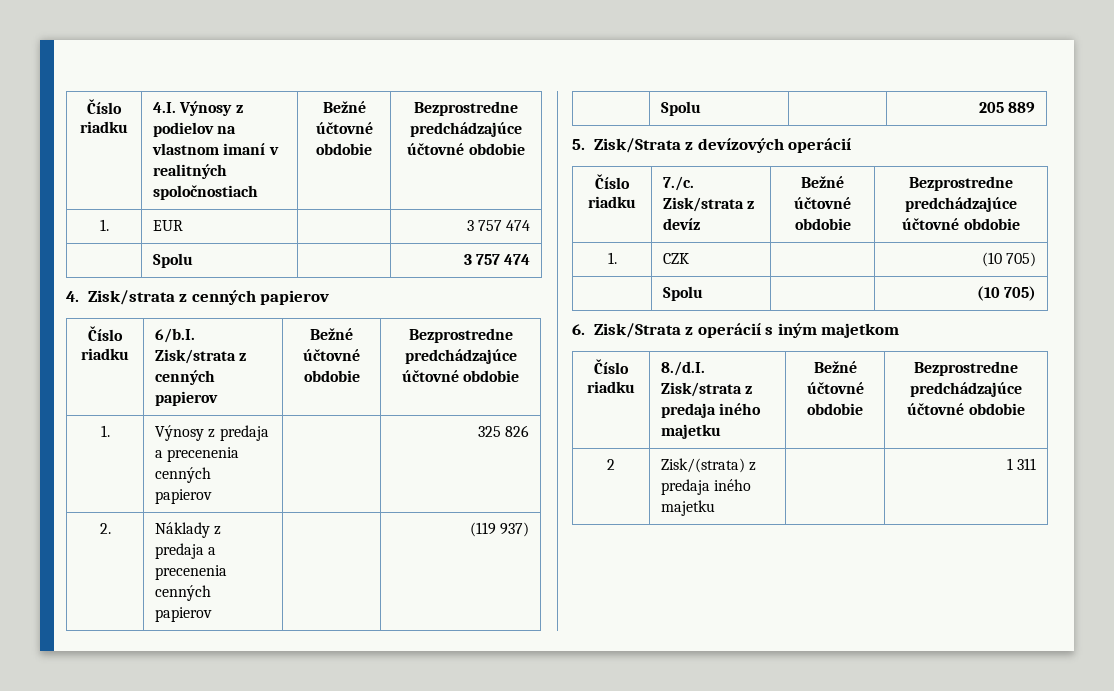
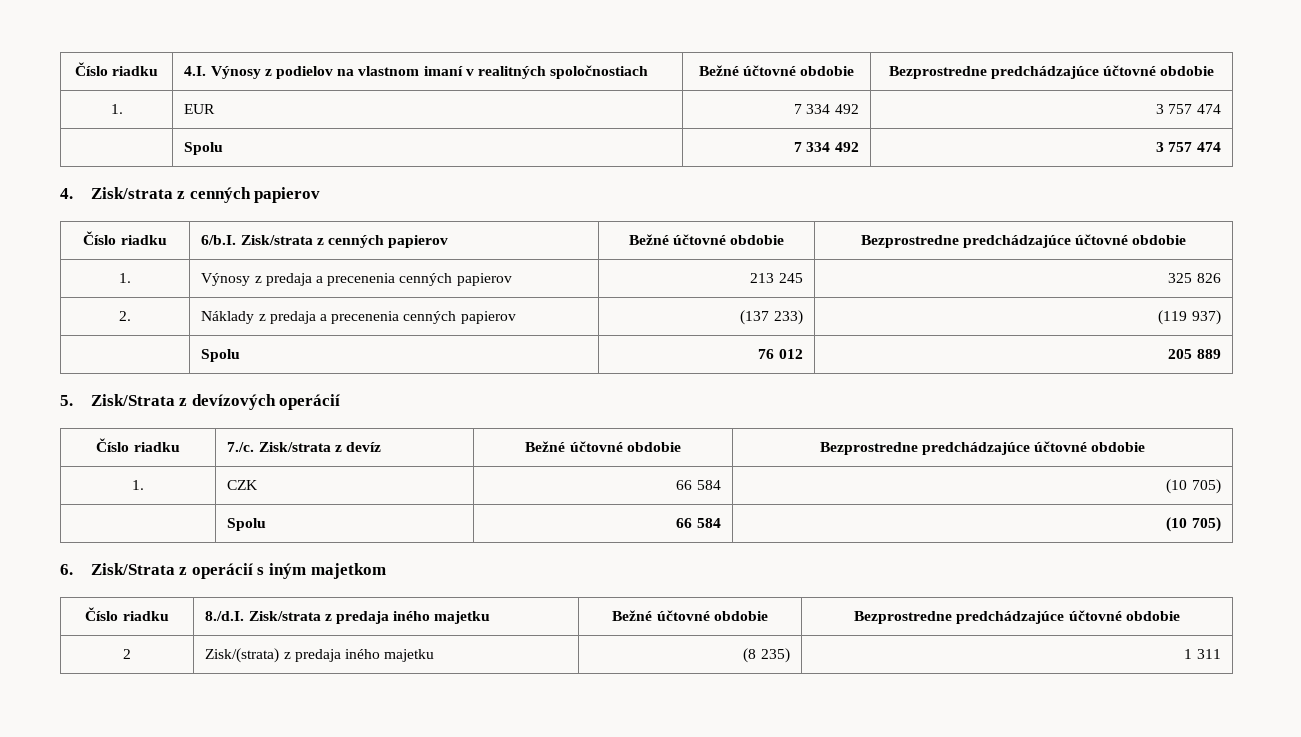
- 1. | EUR | | 3 757 474
+ 1. | EUR | 7 334 492 | 3 757 474
- | Spolu | | 3 757 474
+ | Spolu | 7 334 492 | 3 757 474
- 1. | Výnosy z predaja a precenenia cenných papierov | | 325 826
+ 1. | Výnosy z predaja a precenenia cenných papierov | 213 245 | 325 826
- 2. | Náklady z predaja a precenenia cenných papierov | | (119 937)
+ 2. | Náklady z predaja a precenenia cenných papierov | (137 233) | (119 937)
- | Spolu | | 205 889
+ | Spolu | 76 012 | 205 889
- 1. | CZK | | (10 705)
+ 1. | CZK | 66 584 | (10 705)
- | Spolu | | (10 705)
+ | Spolu | 66 584 | (10 705)
- 2 | Zisk/(strata) z predaja iného majetku | | 1 311
+ 2 | Zisk/(strata) z predaja iného majetku | (8 235) | 1 311

